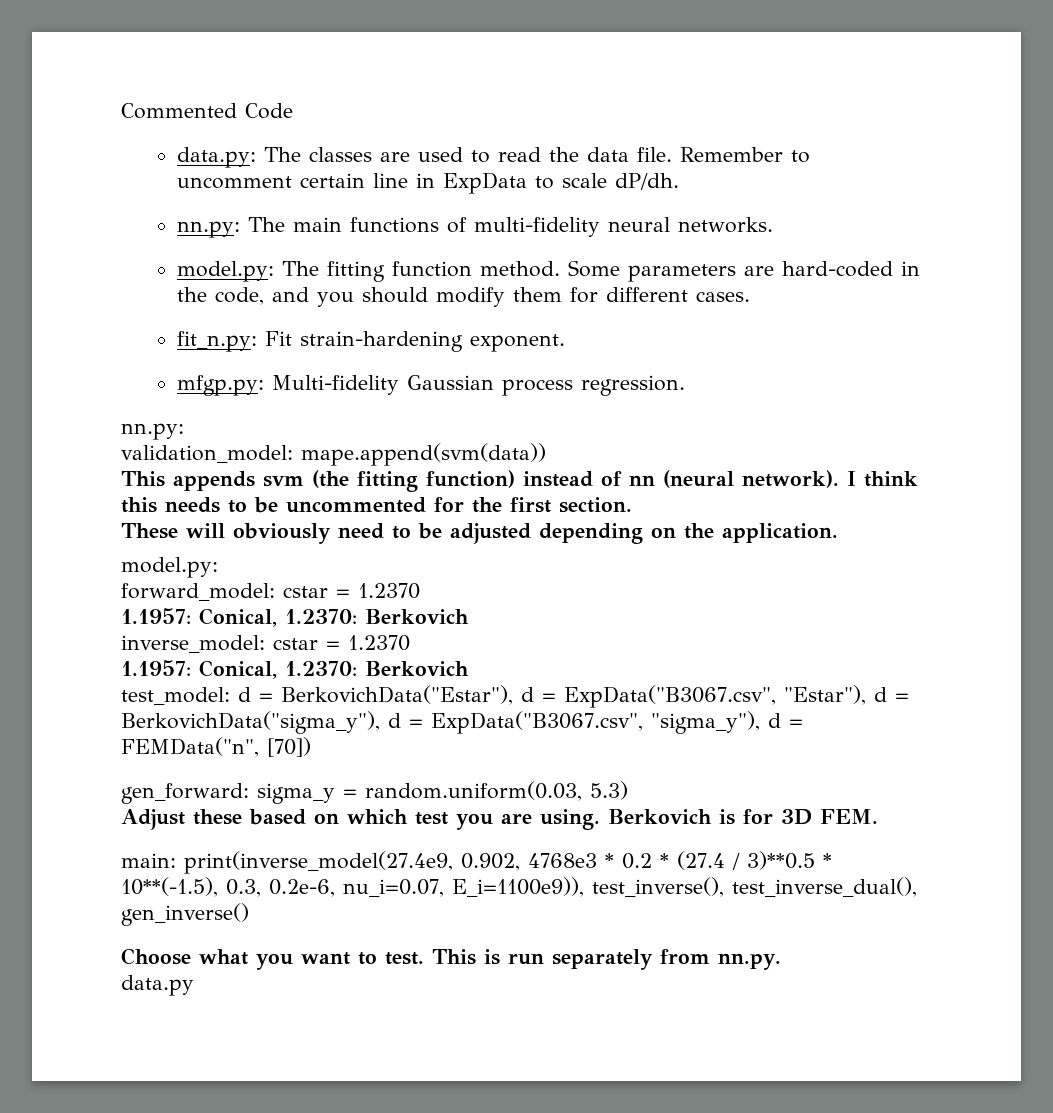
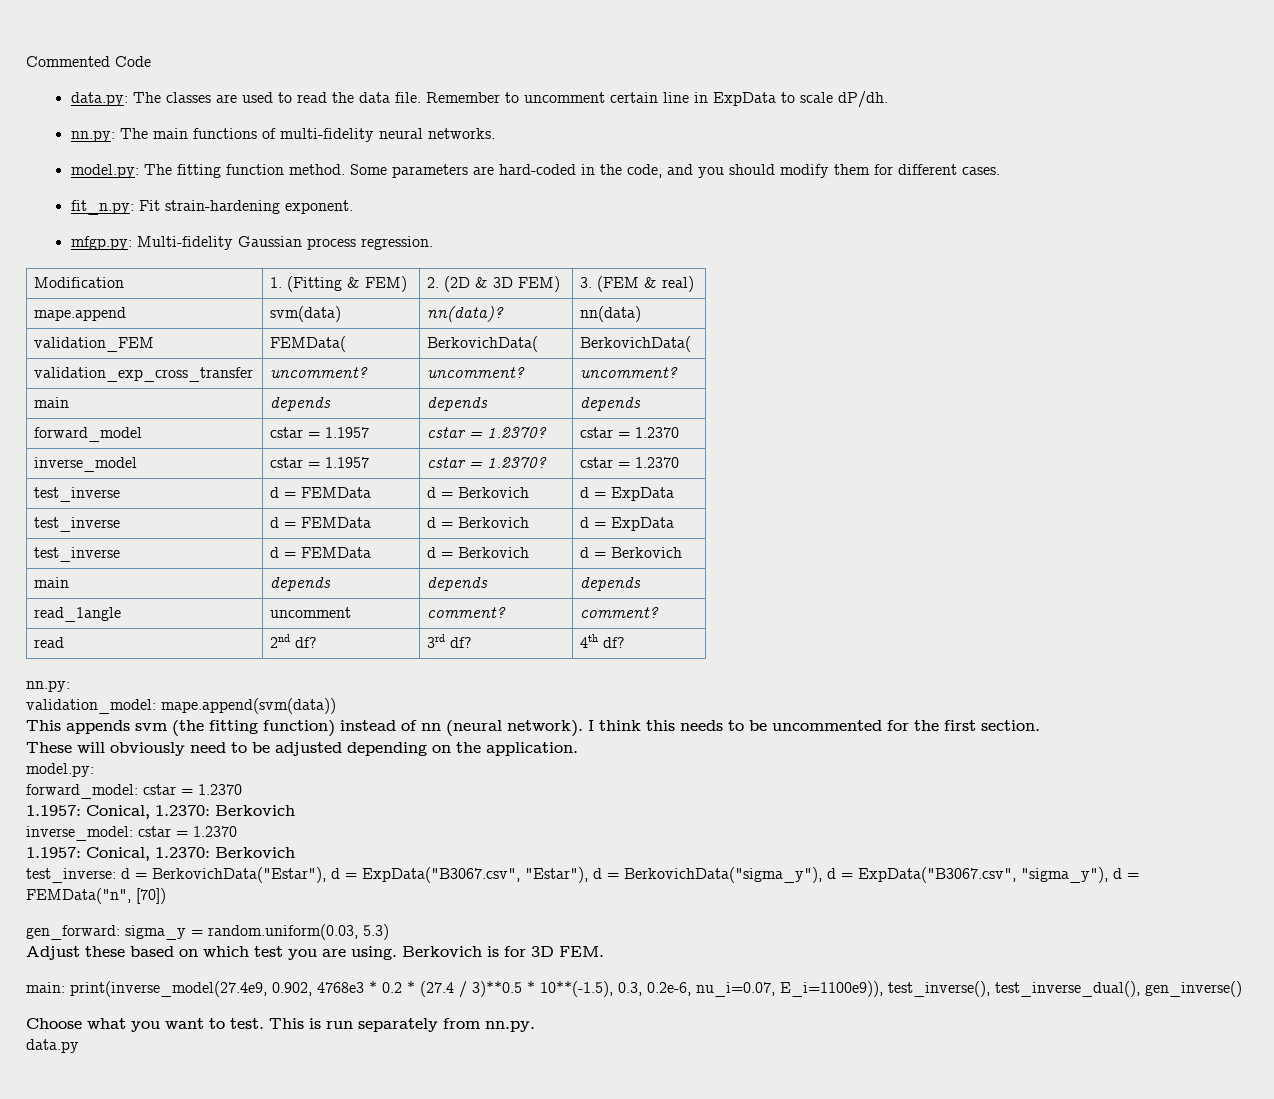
+ Modification | 1. (Fitting & FEM) | 2. (2D & 3D FEM) | 3. (FEM & real)
+ mape.append | svm(data) | nn(data)? | nn(data)
+ validation_FEM | FEMData( | BerkovichData( | BerkovichData(
+ validation_exp_cross_transfer | uncomment? | uncomment? | uncomment?
+ main | depends | depends | depends
+ forward_model | cstar = 1.1957 | cstar = 1.2370? | cstar = 1.2370
+ inverse_model | cstar = 1.1957 | cstar = 1.2370? | cstar = 1.2370
+ test_inverse | d = FEMData | d = Berkovich | d = ExpData
+ test_inverse | d = FEMData | d = Berkovich | d = ExpData
+ test_inverse | d = FEMData | d = Berkovich | d = Berkovich
+ main | depends | depends | depends
+ read_1angle | uncomment | comment? | comment?
+ read | 2nd df? | 3rd df? | 4th df?
- test_model: d = BerkovichData("Estar"), d = ExpData("B3067.csv", "Estar"), d = BerkovichData("sigma_y"), d = ExpData("B3067.csv", "sigma_y"), d = FEMData("n", [70])
+ test_inverse: d = BerkovichData("Estar"), d = ExpData("B3067.csv", "Estar"), d = BerkovichData("sigma_y"), d = ExpData("B3067.csv", "sigma_y"), d = FEMData("n", [70])

